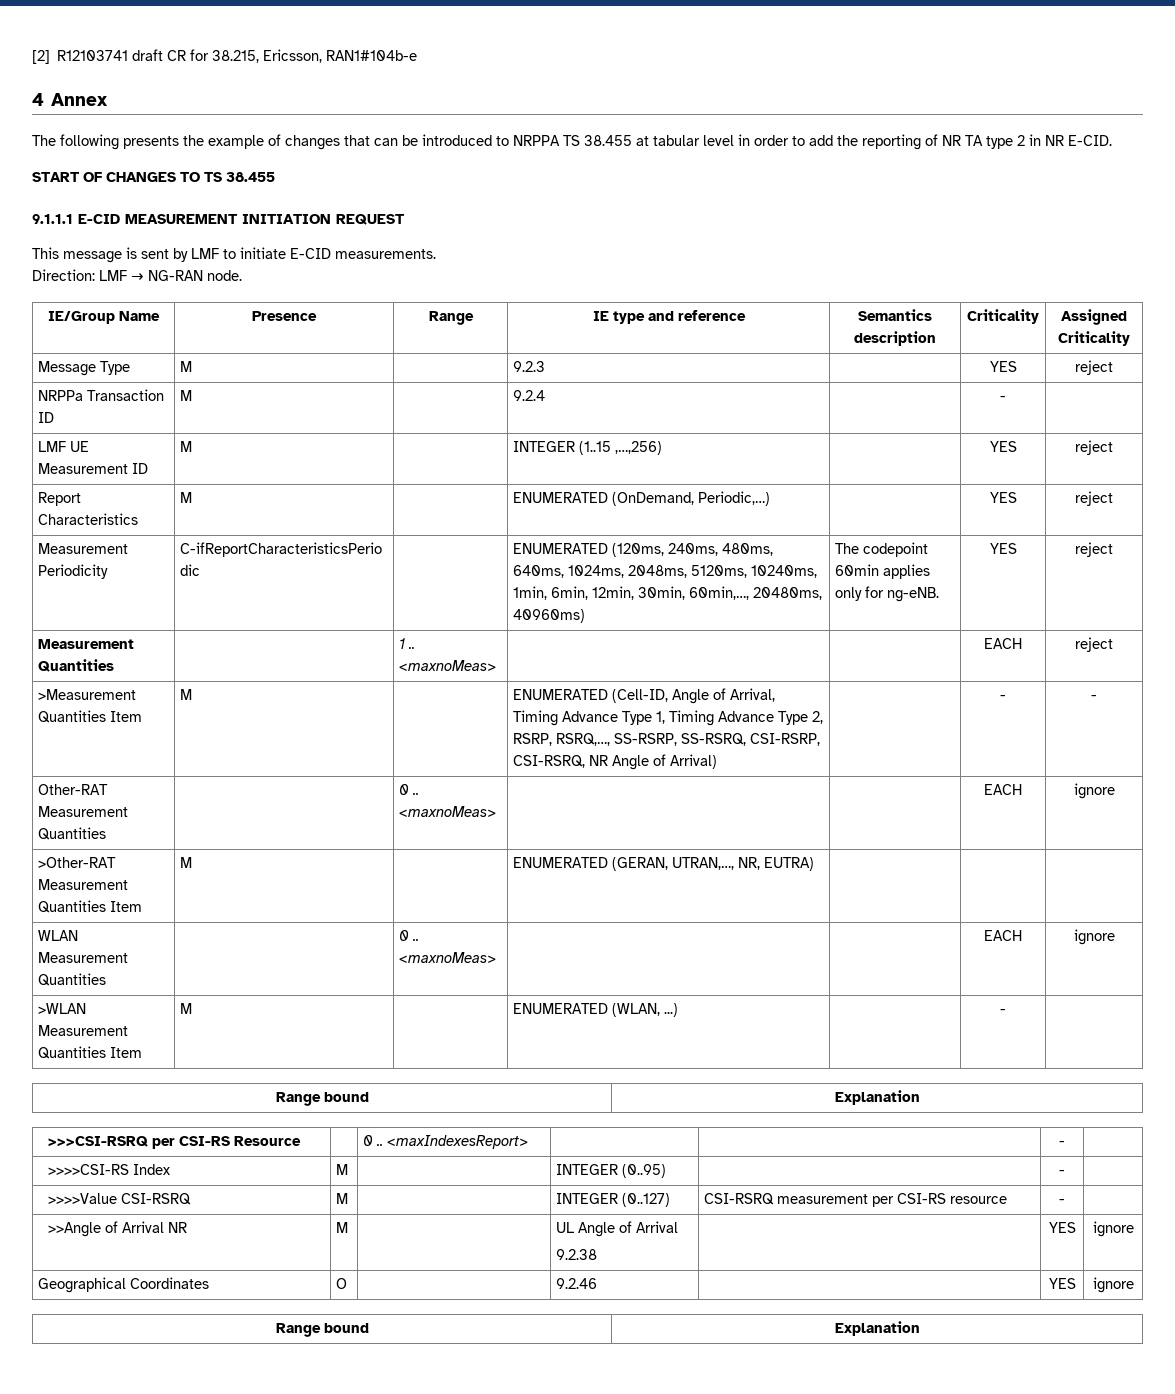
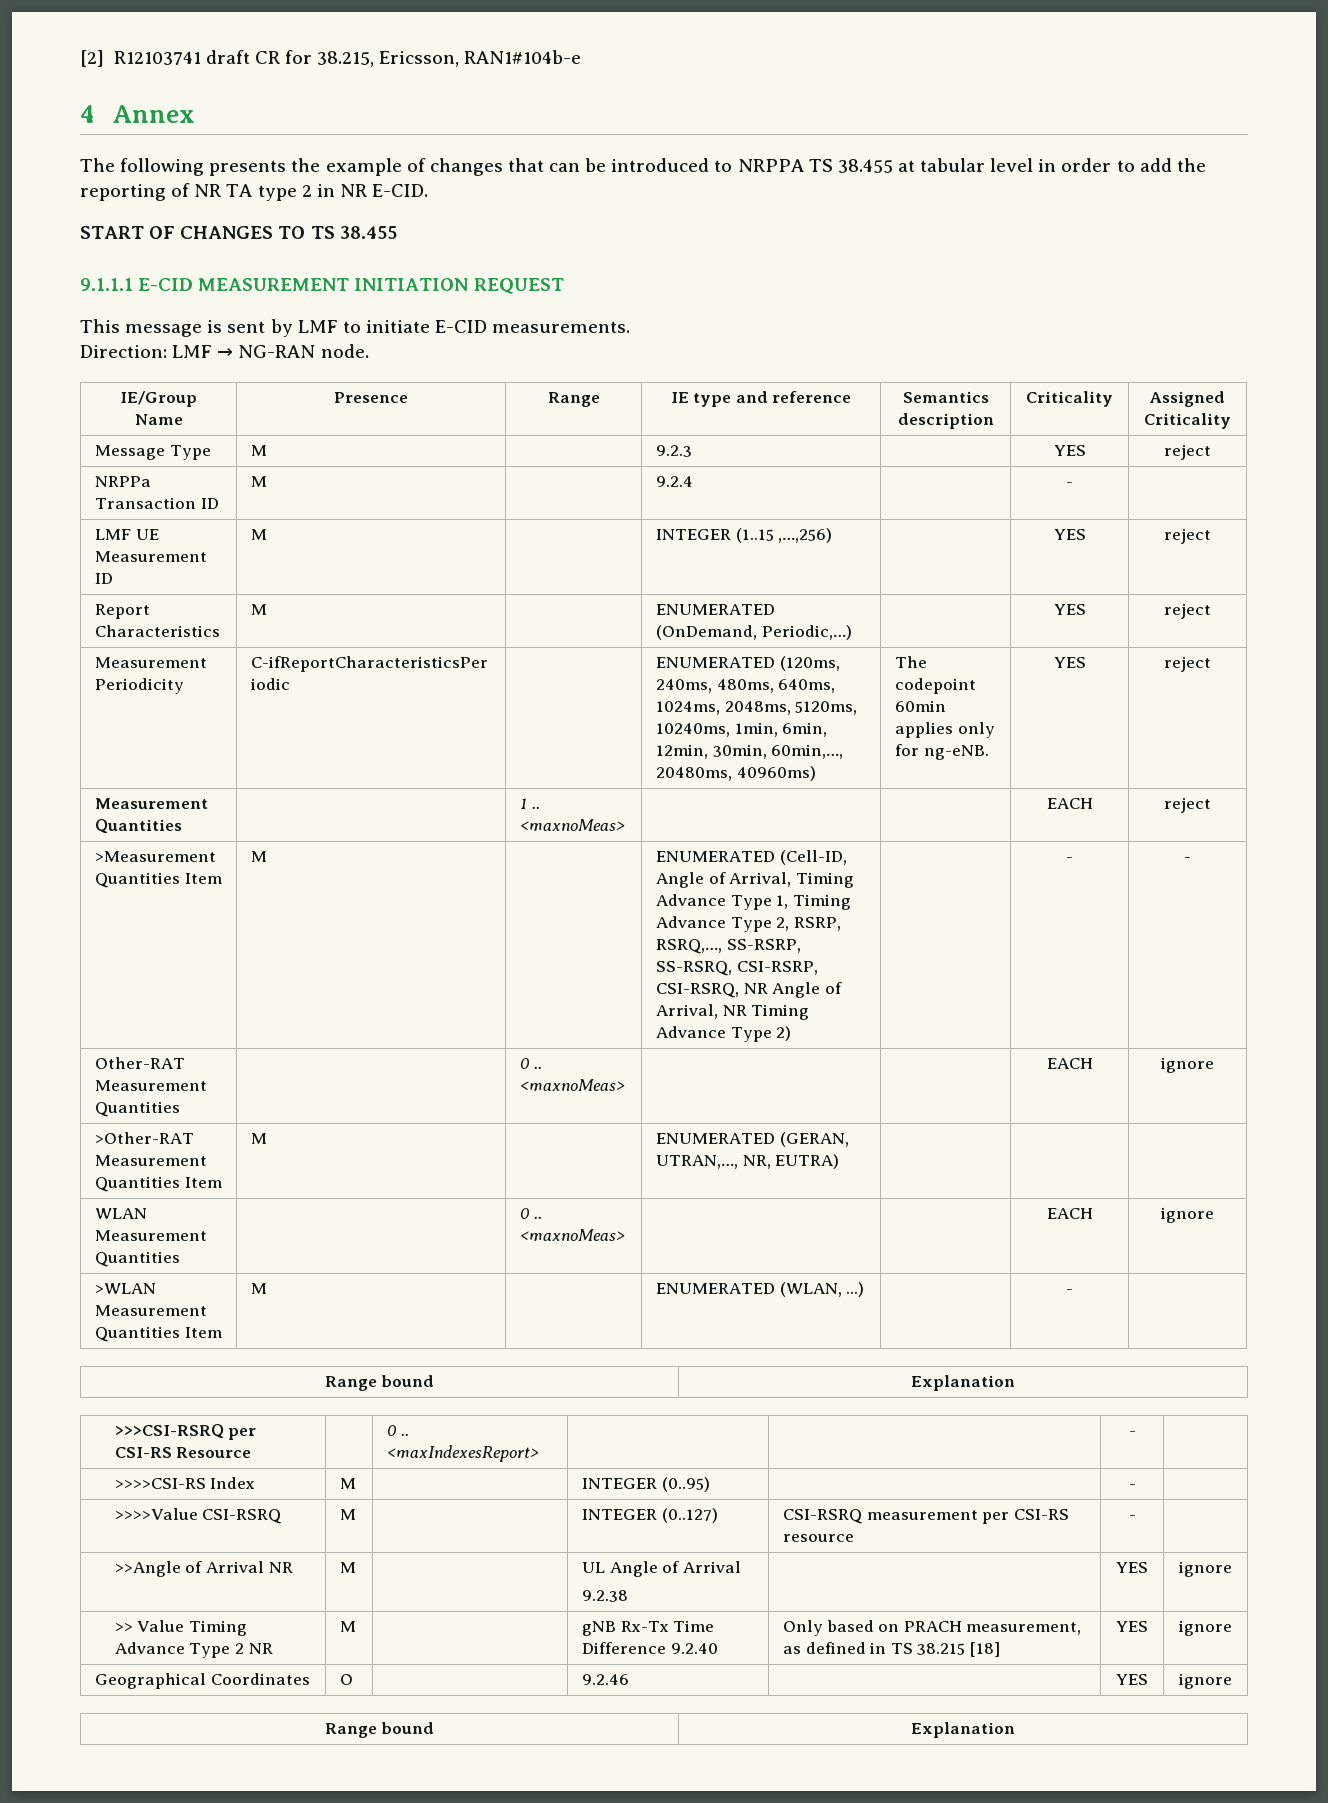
- >Measurement Quantities Item | M | | ENUMERATED (Cell-ID, Angle of Arrival, Timing Advance Type 1, Timing Advance Type 2, RSRP, RSRQ,…, SS-RSRP, SS-RSRQ, CSI-RSRP, CSI-RSRQ, NR Angle of Arrival) | | - | -
+ >Measurement Quantities Item | M | | ENUMERATED (Cell-ID, Angle of Arrival, Timing Advance Type 1, Timing Advance Type 2, RSRP, RSRQ,…, SS-RSRP, SS-RSRQ, CSI-RSRP, CSI-RSRQ, NR Angle of Arrival, NR Timing Advance Type 2) | | - | -
+ >> Value Timing Advance Type 2 NR | M | | gNB Rx-Tx Time Difference 9.2.40 | Only based on PRACH measurement, as defined in TS 38.215 [18] | YES | ignore

